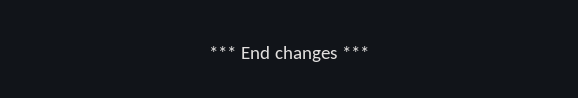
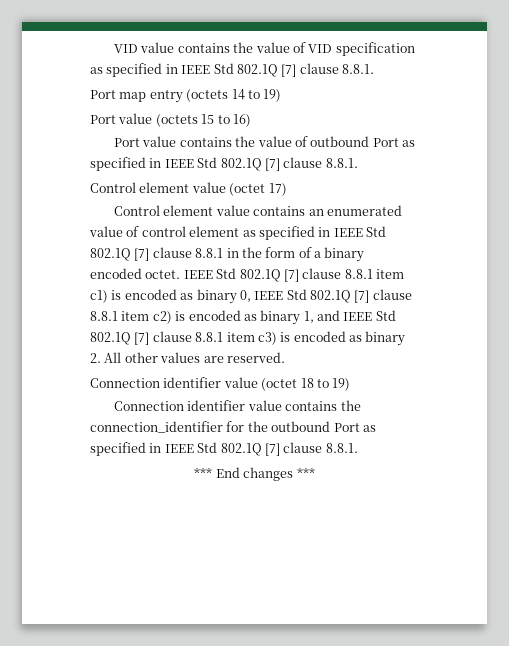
+ VID value contains the value of VID specification as specified in IEEE Std 802.1Q [7] clause 8.8.1.
+ Port map entry (octets 14 to 19)
+ Port value (octets 15 to 16)
+ Port value contains the value of outbound Port as specified in IEEE Std 802.1Q [7] clause 8.8.1.
+ Control element value (octet 17)
+ Control element value contains an enumerated value of control element as specified in IEEE Std 802.1Q [7] clause 8.8.1 in the form of a binary encoded octet. IEEE Std 802.1Q [7] clause 8.8.1 item c1) is encoded as binary 0, IEEE Std 802.1Q [7] clause 8.8.1 item c2) is encoded as binary 1, and IEEE Std 802.1Q [7] clause 8.8.1 item c3) is encoded as binary 2. All other values are reserved.
+ Connection identifier value (octet 18 to 19)
+ Connection identifier value contains the connection_identifier for the outbound Port as specified in IEEE Std 802.1Q [7] clause 8.8.1.

